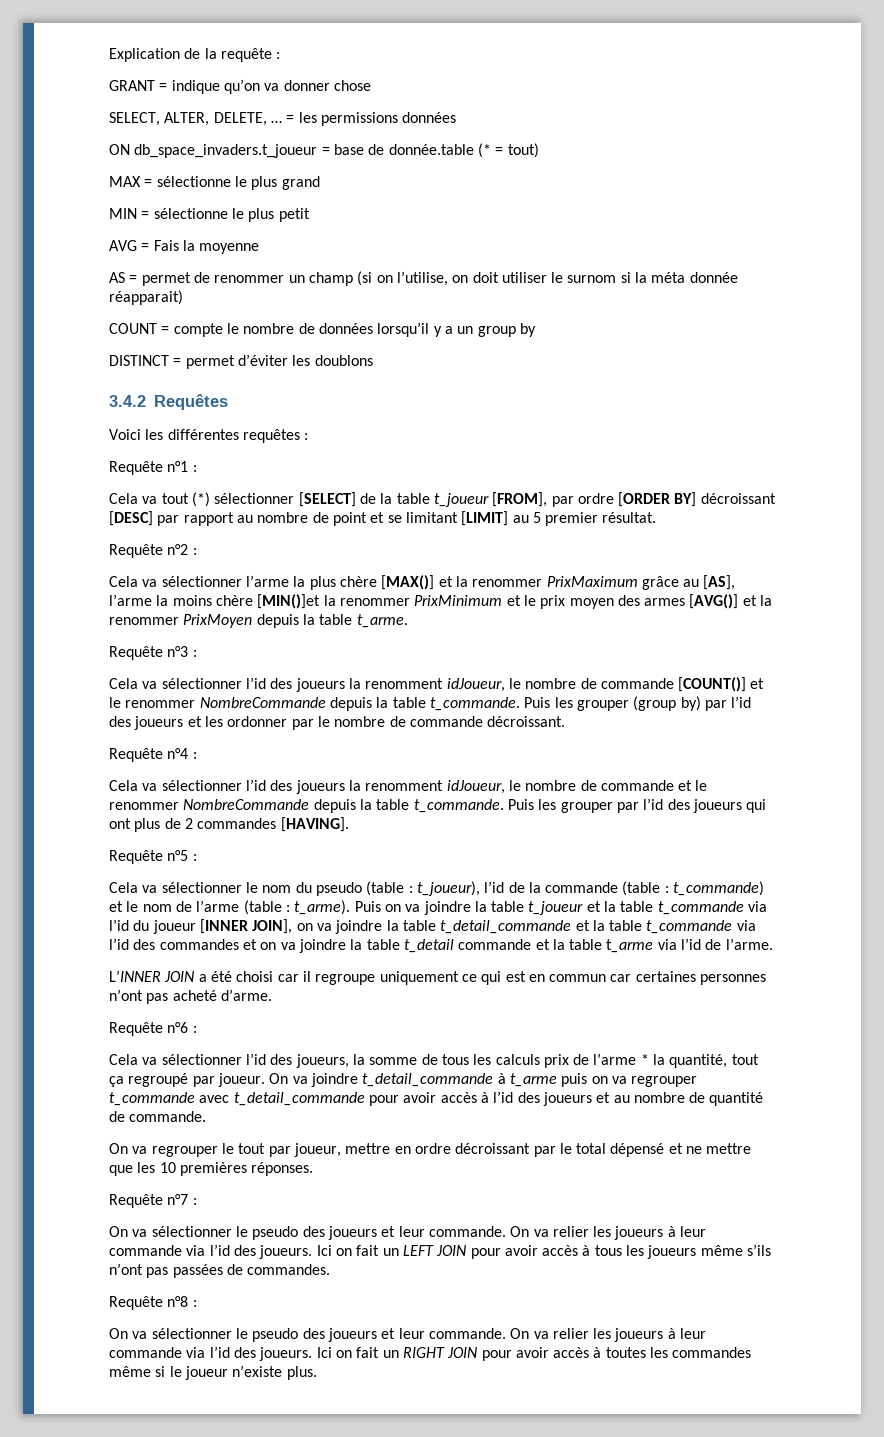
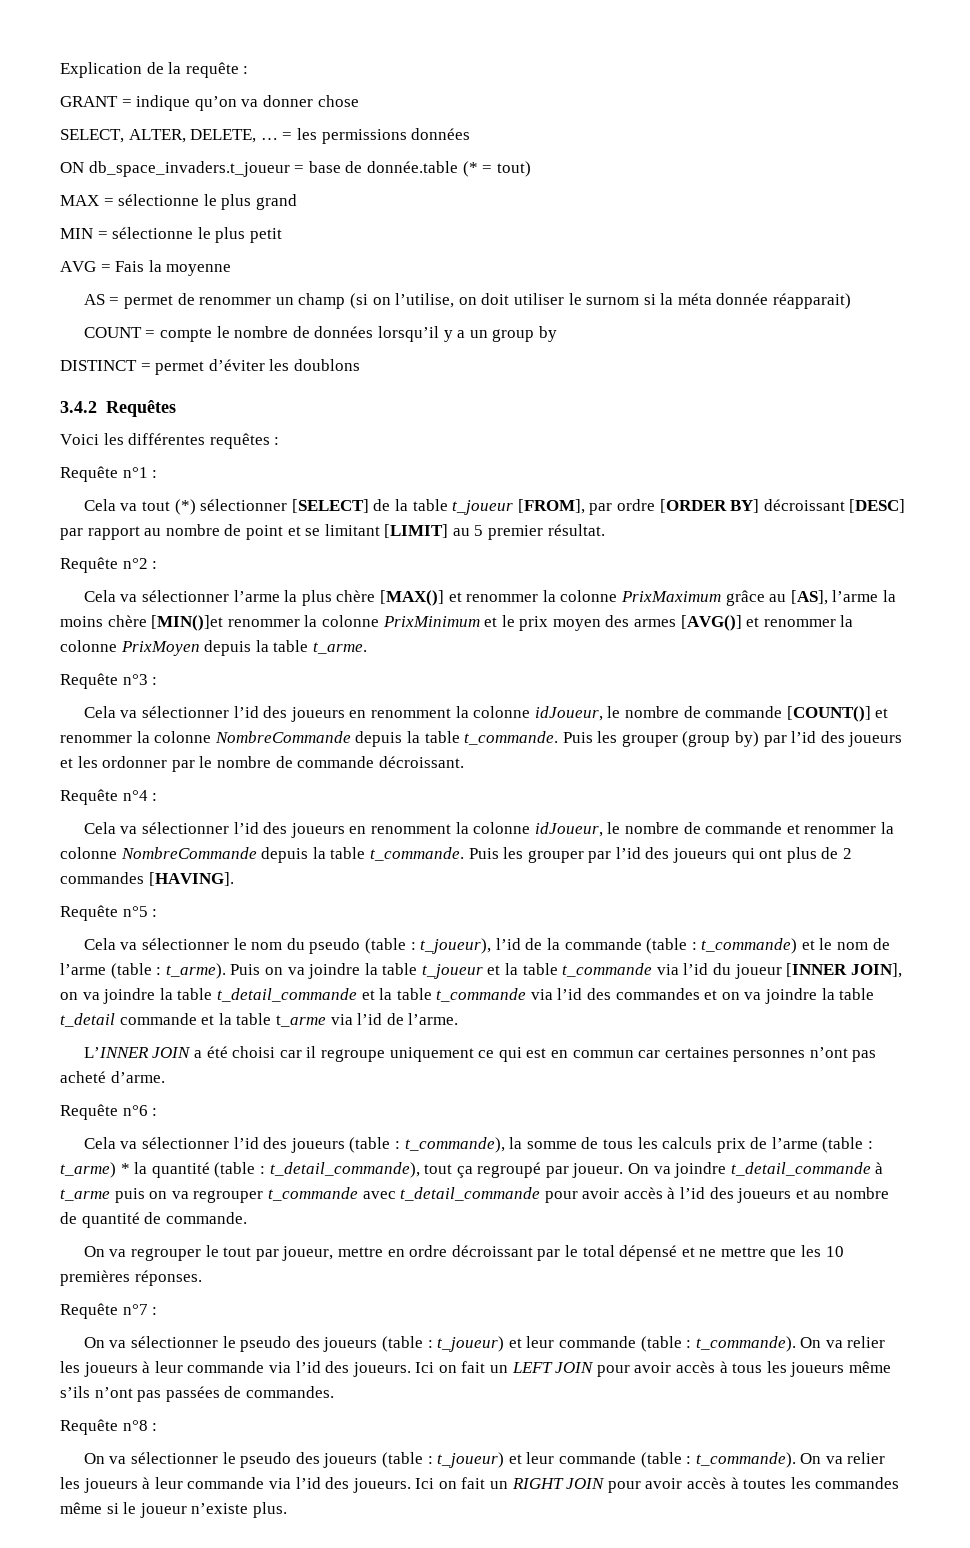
- Cela va sélectionner l’arme la plus chère [MAX()] et la renommer PrixMaximum grâce au [AS], l’arme la moins chère [MIN()]et la renommer PrixMinimum et le prix moyen des armes [AVG()] et la renommer PrixMoyen depuis la table t_arme.
+ Cela va sélectionner l’arme la plus chère [MAX()] et renommer la colonne PrixMaximum grâce au [AS], l’arme la moins chère [MIN()]et renommer la colonne PrixMinimum et le prix moyen des armes [AVG()] et renommer la colonne PrixMoyen depuis la table t_arme.
- Cela va sélectionner l’id des joueurs la renomment idJoueur, le nombre de commande [COUNT()] et le renommer NombreCommande depuis la table t_commande.
+ Cela va sélectionner l’id des joueurs en renomment la colonne idJoueur, le nombre de commande [COUNT()] et renommer la colonne NombreCommande depuis la table t_commande.
- Cela va sélectionner l’id des joueurs la renomment idJoueur, le nombre de commande et le renommer NombreCommande depuis la table t_commande.
+ Cela va sélectionner l’id des joueurs en renomment la colonne idJoueur, le nombre de commande et renommer la colonne NombreCommande depuis la table t_commande.
- Cela va sélectionner l’id des joueurs, la somme de tous les calculs prix de l’arme * la quantité, tout ça regroupé par joueur.
+ Cela va sélectionner l’id des joueurs (table : t_commande), la somme de tous les calculs prix de l’arme (table : t_arme) * la quantité (table : t_detail_commande), tout ça regroupé par joueur.
  Requête n°7 :
- On va sélectionner le pseudo des joueurs et leur commande.
+ On va sélectionner le pseudo des joueurs (table : t_joueur) et leur commande (table : t_commande).
  Requête n°8 :
- On va sélectionner le pseudo des joueurs et leur commande.
+ On va sélectionner le pseudo des joueurs (table : t_joueur) et leur commande (table : t_commande).

